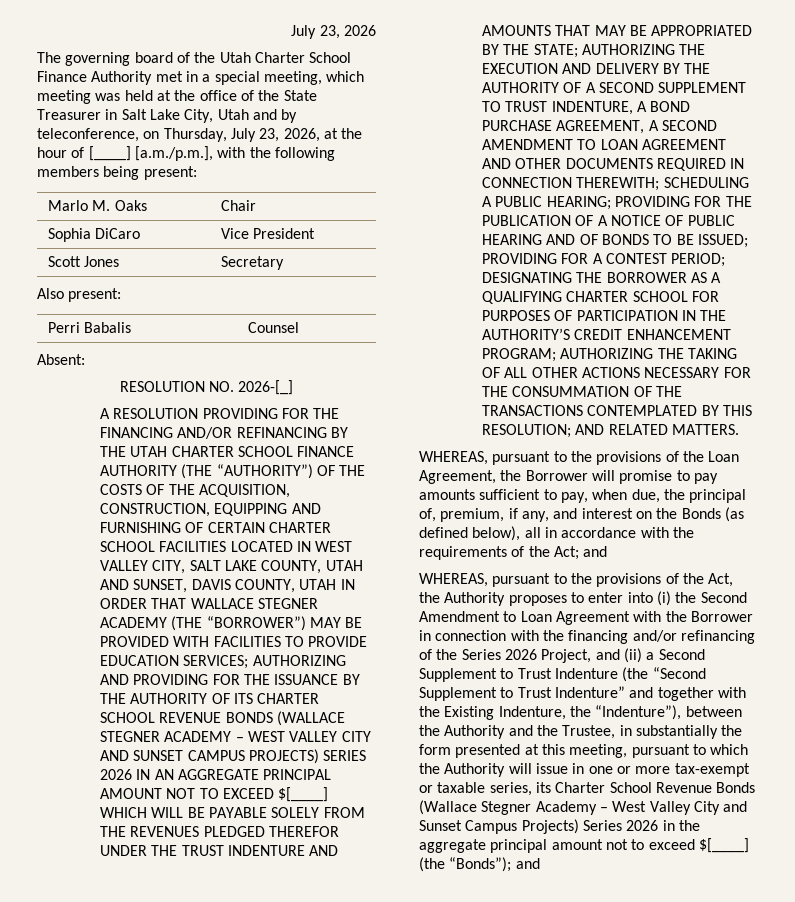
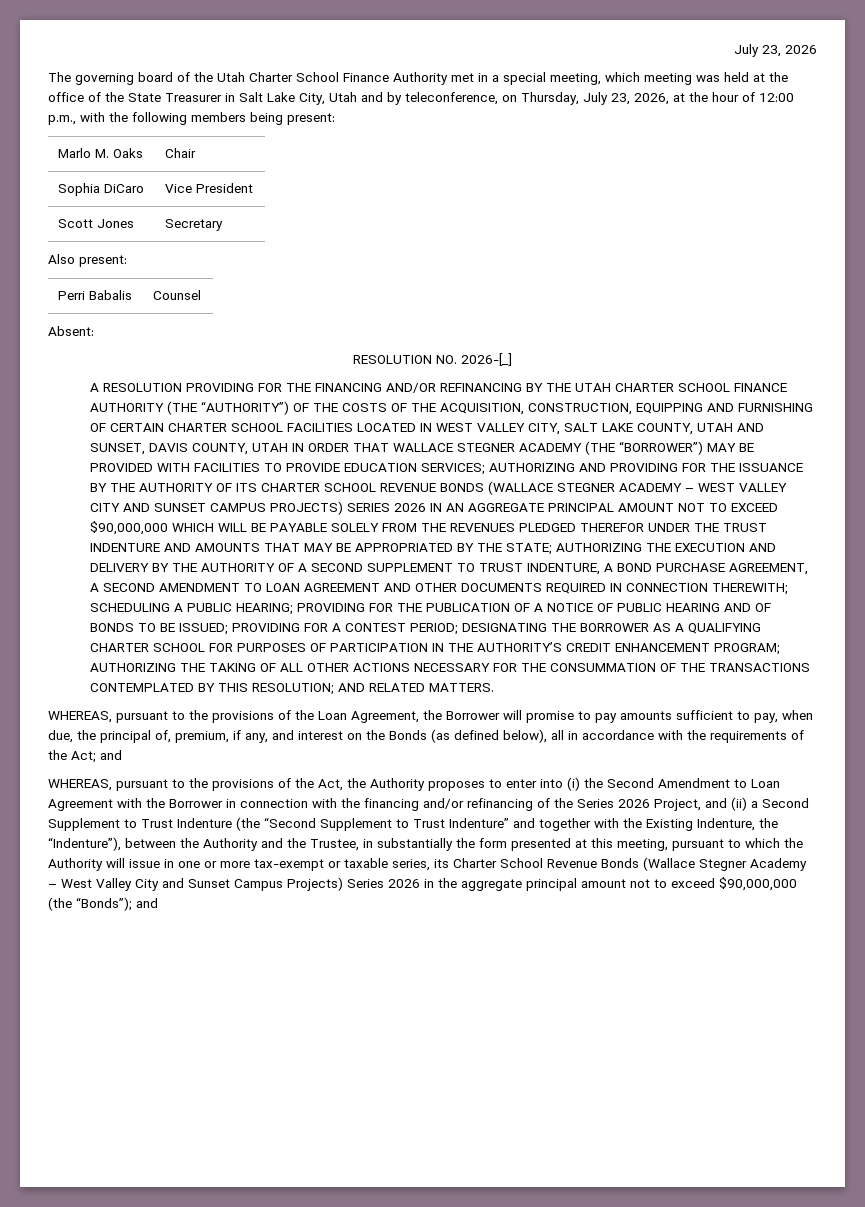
- The governing board of the Utah Charter School Finance Authority met in a special meeting, which meeting was held at the office of the State Treasurer in Salt Lake City, Utah and by teleconference, on Thursday, July 23, 2026, at the hour of [____] [a.m./p.m.], with the following members being present:
+ The governing board of the Utah Charter School Finance Authority met in a special meeting, which meeting was held at the office of the State Treasurer in Salt Lake City, Utah and by teleconference, on Thursday, July 23, 2026, at the hour of 12:00 p.m., with the following members being present:
- AUTHORIZING AND PROVIDING FOR THE ISSUANCE BY THE AUTHORITY OF ITS CHARTER SCHOOL REVENUE BONDS (WALLACE STEGNER ACADEMY – WEST VALLEY CITY AND SUNSET CAMPUS PROJECTS) SERIES 2026 IN AN AGGREGATE PRINCIPAL AMOUNT NOT TO EXCEED $[____] WHICH WILL BE PAYABLE SOLELY FROM THE REVENUES PLEDGED THEREFOR UNDER THE TRUST INDENTURE AND AMOUNTS THAT MAY BE APPROPRIATED BY THE STATE;
+ AUTHORIZING AND PROVIDING FOR THE ISSUANCE BY THE AUTHORITY OF ITS CHARTER SCHOOL REVENUE BONDS (WALLACE STEGNER ACADEMY – WEST VALLEY CITY AND SUNSET CAMPUS PROJECTS) SERIES 2026 IN AN AGGREGATE PRINCIPAL AMOUNT NOT TO EXCEED $90,000,000 WHICH WILL BE PAYABLE SOLELY FROM THE REVENUES PLEDGED THEREFOR UNDER THE TRUST INDENTURE AND AMOUNTS THAT MAY BE APPROPRIATED BY THE STATE;
- WHEREAS, pursuant to the provisions of the Act, the Authority proposes to enter into (i) the Second Amendment to Loan Agreement with the Borrower in connection with the financing and/or refinancing of the Series 2026 Project, and (ii) a Second Supplement to Trust Indenture (the “Second Supplement to Trust Indenture” and together with the Existing Indenture, the “Indenture”), between the Authority and the Trustee, in substantially the form presented at this meeting, pursuant to which the Authority will issue in one or more tax-exempt or taxable series, its Charter School Revenue Bonds (Wallace Stegner Academy – West Valley City and Sunset Campus Projects) Series 2026 in the aggregate principal amount not to exceed $[____] (the “Bonds”);
+ WHEREAS, pursuant to the provisions of the Act, the Authority proposes to enter into (i) the Second Amendment to Loan Agreement with the Borrower in connection with the financing and/or refinancing of the Series 2026 Project, and (ii) a Second Supplement to Trust Indenture (the “Second Supplement to Trust Indenture” and together with the Existing Indenture, the “Indenture”), between the Authority and the Trustee, in substantially the form presented at this meeting, pursuant to which the Authority will issue in one or more tax-exempt or taxable series, its Charter School Revenue Bonds (Wallace Stegner Academy – West Valley City and Sunset Campus Projects) Series 2026 in the aggregate principal amount not to exceed $90,000,000 (the “Bonds”);

